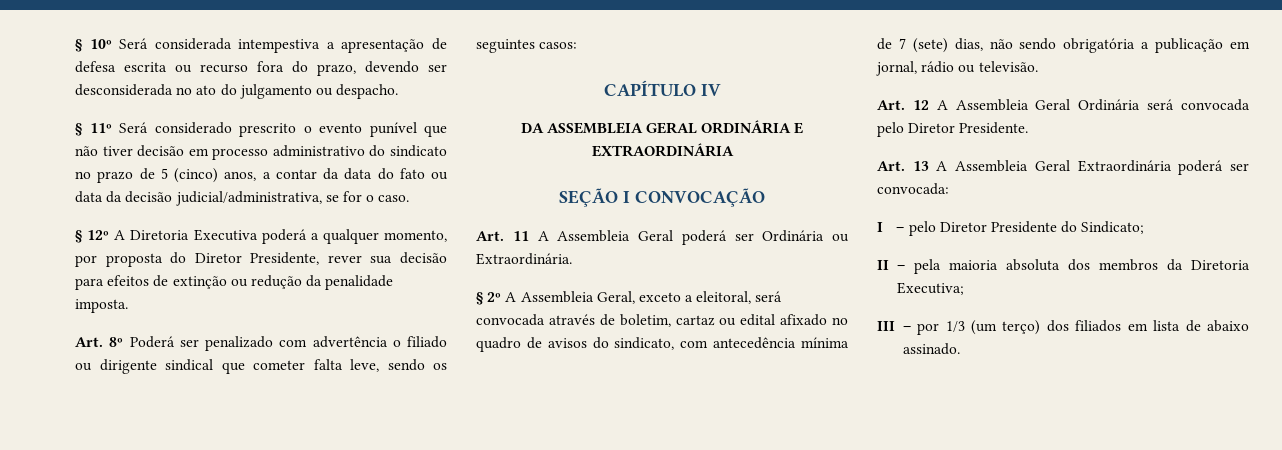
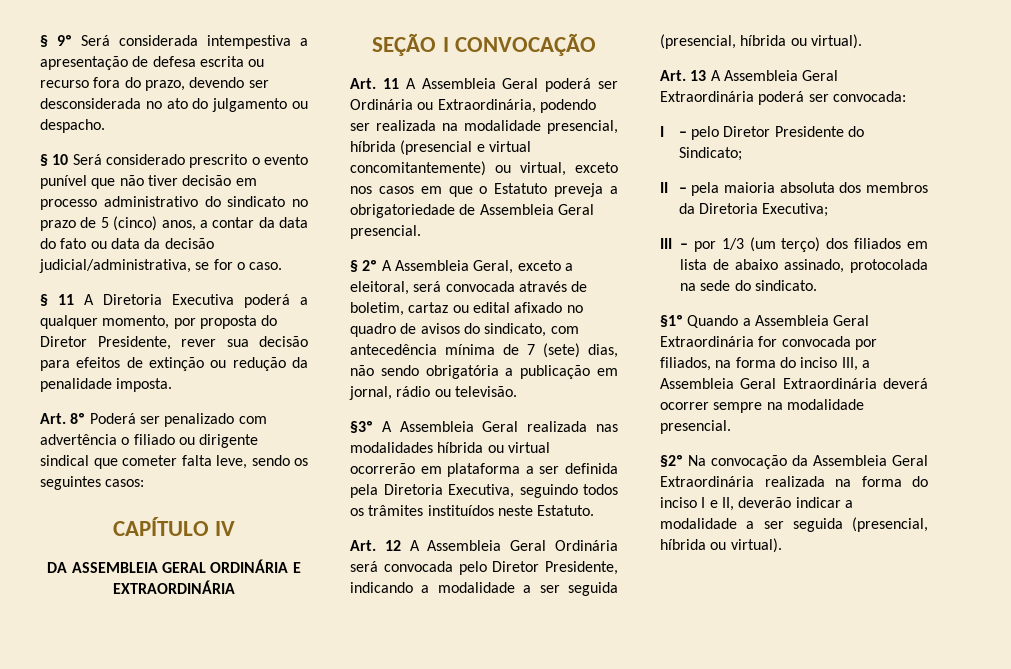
- § 10º Será considerada intempestiva a apresentação de defesa escrita ou recurso fora do prazo, devendo ser desconsiderada no ato do julgamento ou despacho.
+ § 9º Será considerada intempestiva a apresentação de defesa escrita ou recurso fora do prazo, devendo ser desconsiderada no ato do julgamento ou despacho.
- § 11º Será considerado prescrito o evento punível que não tiver decisão em processo administrativo do sindicato no prazo de 5 (cinco) anos, a contar da data do fato ou data da decisão judicial/administrativa, se for o caso.
+ § 10 Será considerado prescrito o evento punível que não tiver decisão em processo administrativo do sindicato no prazo de 5 (cinco) anos, a contar da data do fato ou data da decisão judicial/administrativa, se for o caso.
- § 12º A Diretoria Executiva poderá a qualquer momento, por proposta do Diretor Presidente, rever sua decisão para efeitos de extinção ou redução da penalidade imposta.
+ § 11 A Diretoria Executiva poderá a qualquer momento, por proposta do Diretor Presidente, rever sua decisão para efeitos de extinção ou redução da penalidade imposta.
- Art. 11 A Assembleia Geral poderá ser Ordinária ou Extraordinária.
+ Art. 11 A Assembleia Geral poderá ser Ordinária ou Extraordinária, podendo ser realizada na modalidade presencial, híbrida (presencial e virtual concomitantemente) ou virtual, exceto nos casos em que o Estatuto preveja a obrigatoriedade de Assembleia Geral presencial.
+ §3º A Assembleia Geral realizada nas modalidades híbrida ou virtual ocorrerão em plataforma a ser definida pela Diretoria Executiva, seguindo todos os trâmites instituídos neste Estatuto.
- Art. 12 A Assembleia Geral Ordinária será convocada pelo Diretor Presidente.
+ Art. 12 A Assembleia Geral Ordinária será convocada pelo Diretor Presidente, indicando a modalidade a ser seguida (presencial, híbrida ou virtual).
- III – por 1/3 (um terço) dos filiados em lista de abaixo assinado.
+ III – por 1/3 (um terço) dos filiados em lista de abaixo assinado, protocolada na sede do sindicato.
+ §1º Quando a Assembleia Geral Extraordinária for convocada por filiados, na forma do inciso III, a Assembleia Geral Extraordinária deverá ocorrer sempre na modalidade presencial.
+ §2º Na convocação da Assembleia Geral Extraordinária realizada na forma do inciso I e II, deverão indicar a modalidade a ser seguida (presencial, híbrida ou virtual).

